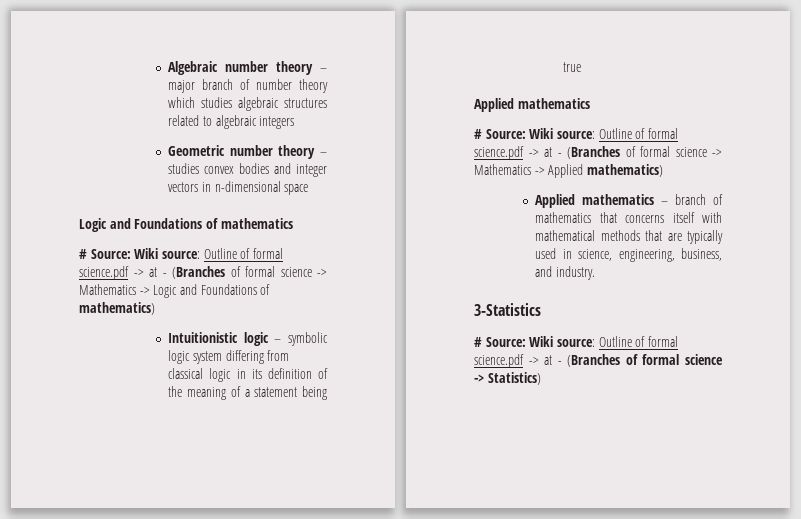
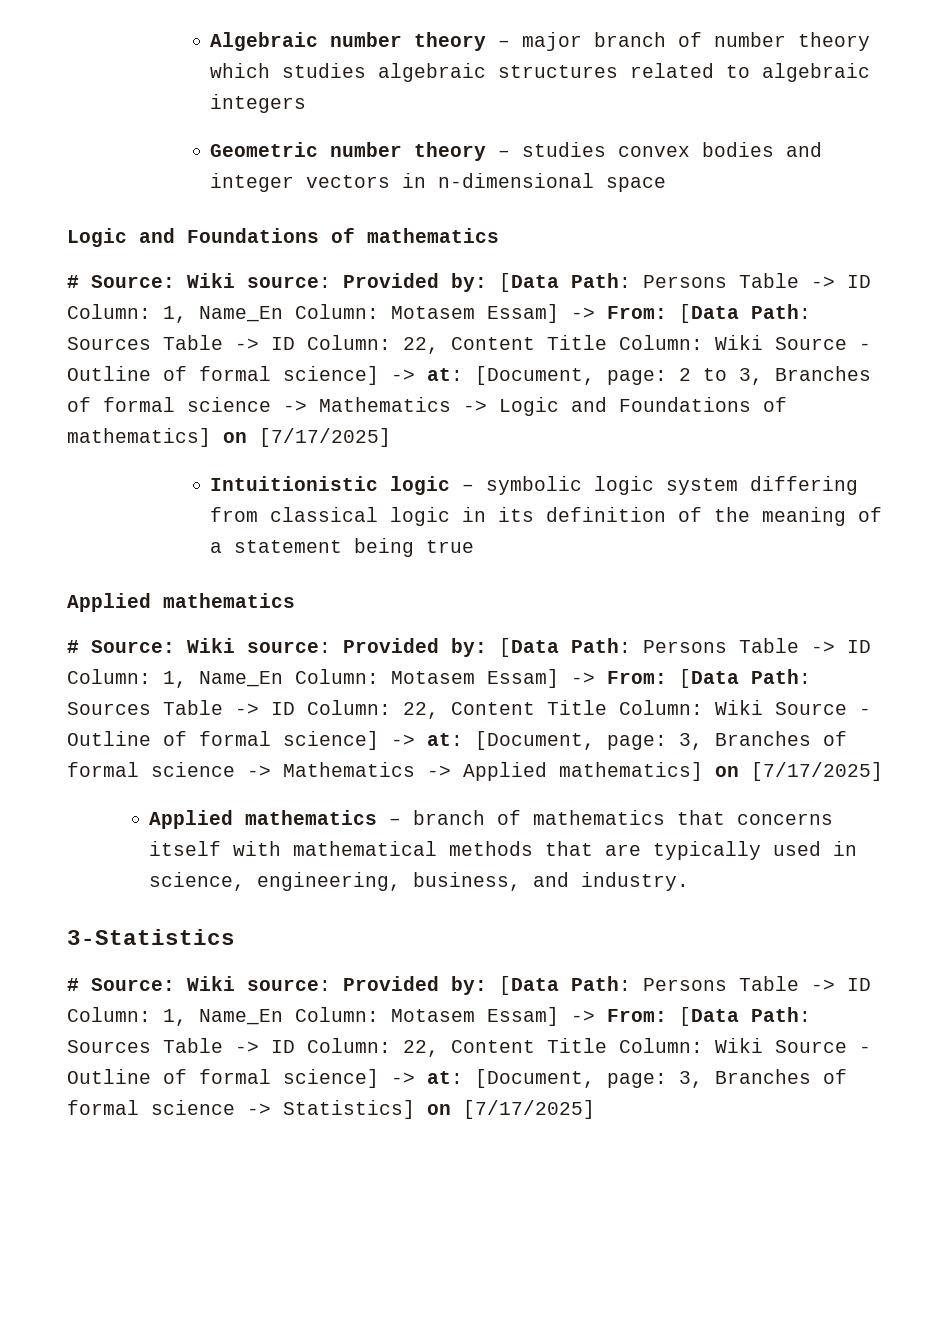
- # Source: Wiki source: Outline of formal science.pdf -> at - (Branches of formal science -> Mathematics -> Logic and Foundations of mathematics)
+ # Source: Wiki source: Provided by: [Data Path: Persons Table -> ID Column: 1, Name_En Column: Motasem Essam] -> From: [Data Path: Sources Table -> ID Column: 22, Content Title Column: Wiki Source - Outline of formal science] -> at: [Document, page: 2 to 3, Branches of formal science -> Mathematics -> Logic and Foundations of mathematics] on [7/17/2025]
- # Source: Wiki source: Outline of formal science.pdf -> at - (Branches of formal science -> Mathematics -> Applied mathematics)
+ # Source: Wiki source: Provided by: [Data Path: Persons Table -> ID Column: 1, Name_En Column: Motasem Essam] -> From: [Data Path: Sources Table -> ID Column: 22, Content Title Column: Wiki Source - Outline of formal science] -> at: [Document, page: 3, Branches of formal science -> Mathematics -> Applied mathematics] on [7/17/2025]
- # Source: Wiki source: Outline of formal science.pdf -> at - (Branches of formal science -> Statistics)
+ # Source: Wiki source: Provided by: [Data Path: Persons Table -> ID Column: 1, Name_En Column: Motasem Essam] -> From: [Data Path: Sources Table -> ID Column: 22, Content Title Column: Wiki Source - Outline of formal science] -> at: [Document, page: 3, Branches of formal science -> Statistics] on [7/17/2025]

